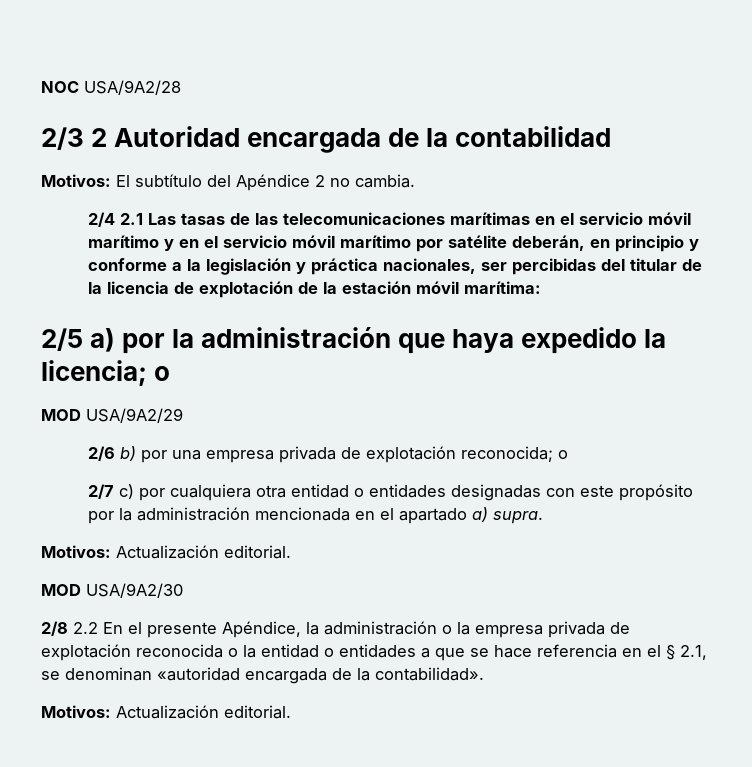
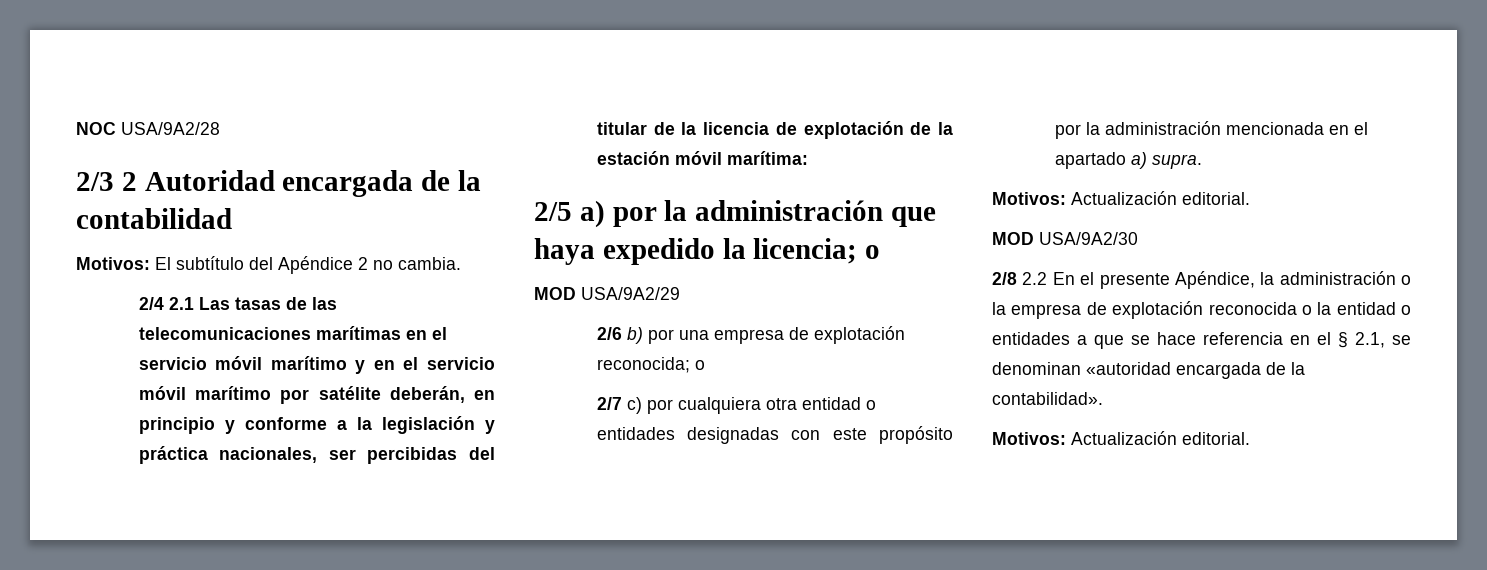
- 2/6 b) por una empresa privada de explotación reconocida; o
+ 2/6 b) por una empresa de explotación reconocida; o
- 2/8 2.2 En el presente Apéndice, la administración o la empresa privada de explotación reconocida o la entidad o entidades a que se hace referencia en el § 2.1, se denominan «autoridad encargada de la contabilidad».
+ 2/8 2.2 En el presente Apéndice, la administración o la empresa de explotación reconocida o la entidad o entidades a que se hace referencia en el § 2.1, se denominan «autoridad encargada de la contabilidad».

